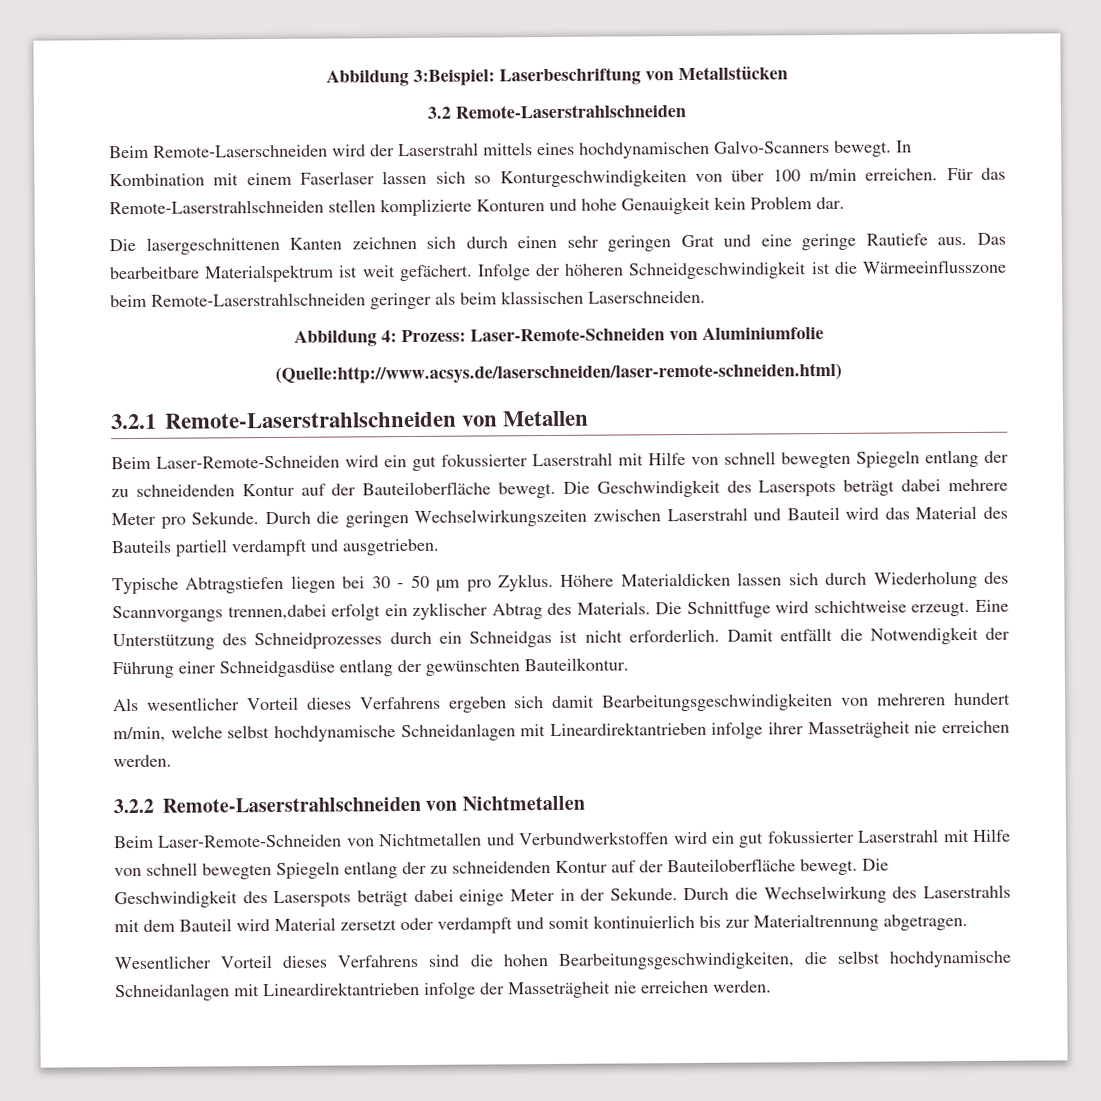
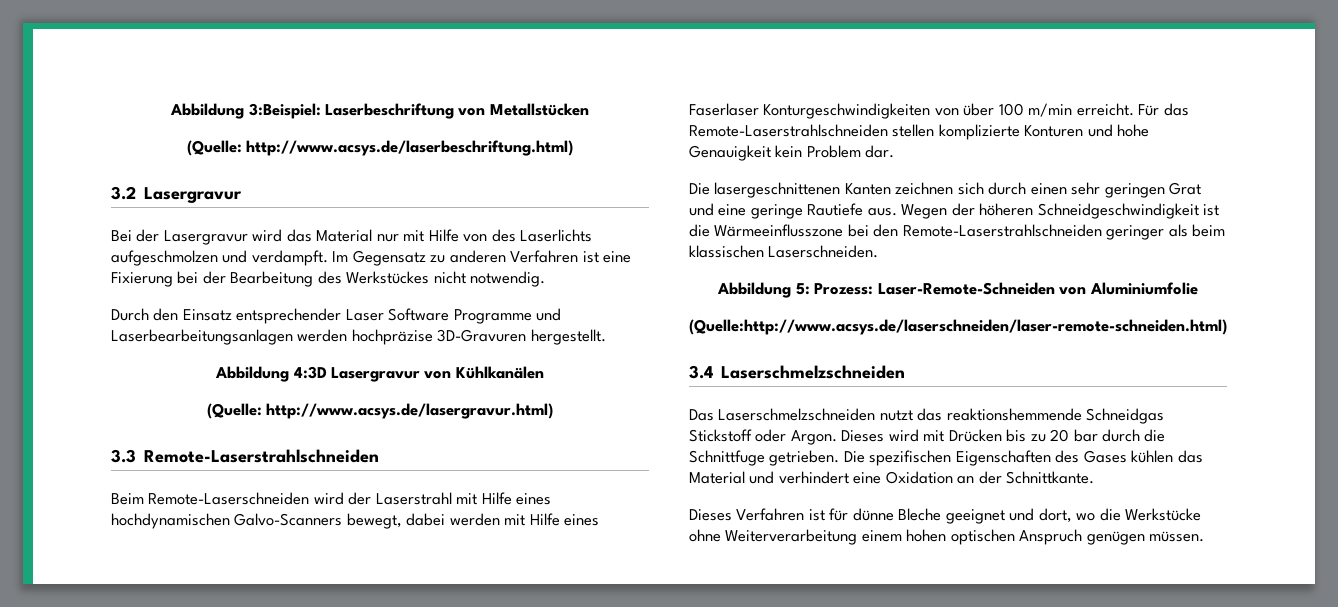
- 3.2 Remote-Laserstrahlschneiden
+ (Quelle: http://www.acsys.de/laserbeschriftung.html)
+ 3.2 Lasergravur
+ Bei der Lasergravur wird das Material nur mit Hilfe von des Laserlichts aufgeschmolzen und verdampft. Im Gegensatz zu anderen Verfahren ist eine Fixierung bei der Bearbeitung des Werkstückes nicht notwendig.
+ Durch den Einsatz entsprechender Laser Software Programme und Laserbearbeitungsanlagen werden hochpräzise 3D-Gravuren hergestellt.
+ Abbildung 4:3D Lasergravur von Kühlkanälen
+ (Quelle: http://www.acsys.de/lasergravur.html)
+ 3.3 Remote-Laserstrahlschneiden
- Beim Remote-Laserschneiden wird der Laserstrahl mittels eines hochdynamischen Galvo-Scanners bewegt. In Kombination mit einem Faserlaser lassen sich so Konturgeschwindigkeiten von über 100 m/min erreichen.
+ Beim Remote-Laserschneiden wird der Laserstrahl mit Hilfe eines hochdynamischen Galvo-Scanners bewegt, dabei werden mit Hilfe eines Faserlaser Konturgeschwindigkeiten von über 100 m/min erreicht.
- Das bearbeitbare Materialspektrum ist weit gefächert. Infolge der höheren Schneidgeschwindigkeit ist die Wärmeeinflusszone beim Remote-Laserstrahlschneiden geringer als beim klassischen Laserschneiden.
+ Wegen der höheren Schneidgeschwindigkeit ist die Wärmeeinflusszone bei den Remote-Laserstrahlschneiden geringer als beim klassischen Laserschneiden.
- Abbildung 4: Prozess: Laser-Remote-Schneiden von Aluminiumfolie
+ Abbildung 5: Prozess: Laser-Remote-Schneiden von Aluminiumfolie
- 3.2.1 Remote-Laserstrahlschneiden von Metallen
- Beim Laser-Remote-Schneiden wird ein gut fokussierter Laserstrahl mit Hilfe von schnell bewegten Spiegeln entlang der zu schneidenden Kontur auf der Bauteiloberfläche bewegt. Die Geschwindigkeit des Laserspots beträgt dabei mehrere Meter pro Sekunde. Durch die geringen Wechselwirkungszeiten zwischen Laserstrahl und Bauteil wird das Material des Bauteils partiell verdampft und ausgetrieben.
- Typische Abtragstiefen liegen bei 30 - 50 µm pro Zyklus. Höhere Materialdicken lassen sich durch Wiederholung des Scannvorgangs trennen,dabei erfolgt ein zyklischer Abtrag des Materials. Die Schnittfuge wird schichtweise erzeugt. Eine Unterstützung des Schneidprozesses durch ein Schneidgas ist nicht erforderlich. Damit entfällt die Notwendigkeit der Führung einer Schneidgasdüse entlang der gewünschten Bauteilkontur.
- Als wesentlicher Vorteil dieses Verfahrens ergeben sich damit Bearbeitungsgeschwindigkeiten von mehreren hundert m/min, welche selbst hochdynamische Schneidanlagen mit Lineardirektantrieben infolge ihrer Masseträgheit nie erreichen werden.
- 3.2.2 Remote-Laserstrahlschneiden von Nichtmetallen
- Beim Laser-Remote-Schneiden von Nichtmetallen und Verbundwerkstoffen wird ein gut fokussierter Laserstrahl mit Hilfe von schnell bewegten Spiegeln entlang der zu schneidenden Kontur auf der Bauteiloberfläche bewegt. Die Geschwindigkeit des Laserspots beträgt dabei einige Meter in der Sekunde. Durch die Wechselwirkung des Laserstrahls mit dem Bauteil wird Material zersetzt oder verdampft und somit kontinuierlich bis zur Materialtrennung abgetragen.
- Wesentlicher Vorteil dieses Verfahrens sind die hohen Bearbeitungsgeschwindigkeiten, die selbst hochdynamische Schneidanlagen mit Lineardirektantrieben infolge der Masseträgheit nie erreichen werden.
+ 3.4 Laserschmelzschneiden
+ Das Laserschmelzschneiden nutzt das reaktionshemmende Schneidgas Stickstoff oder Argon. Dieses wird mit Drücken bis zu 20 bar durch die Schnittfuge getrieben. Die spezifischen Eigenschaften des Gases kühlen das Material und verhindert eine Oxidation an der Schnittkante.
+ Dieses Verfahren ist für dünne Bleche geeignet und dort, wo die Werkstücke ohne Weiterverarbeitung einem hohen optischen Anspruch genügen müssen.

